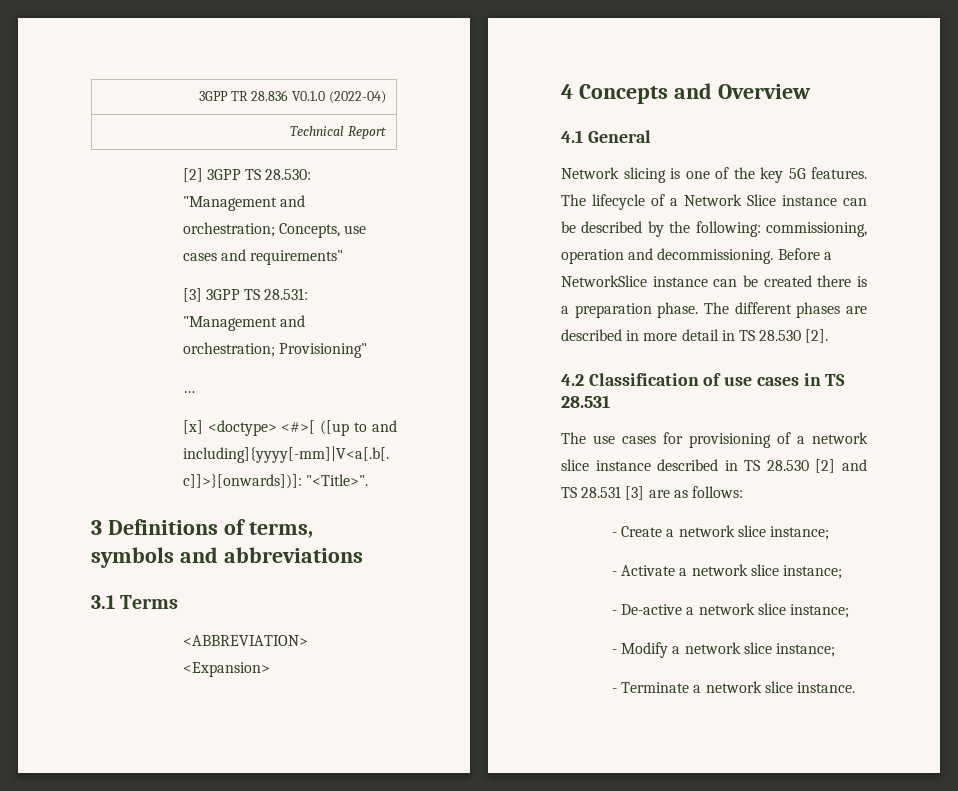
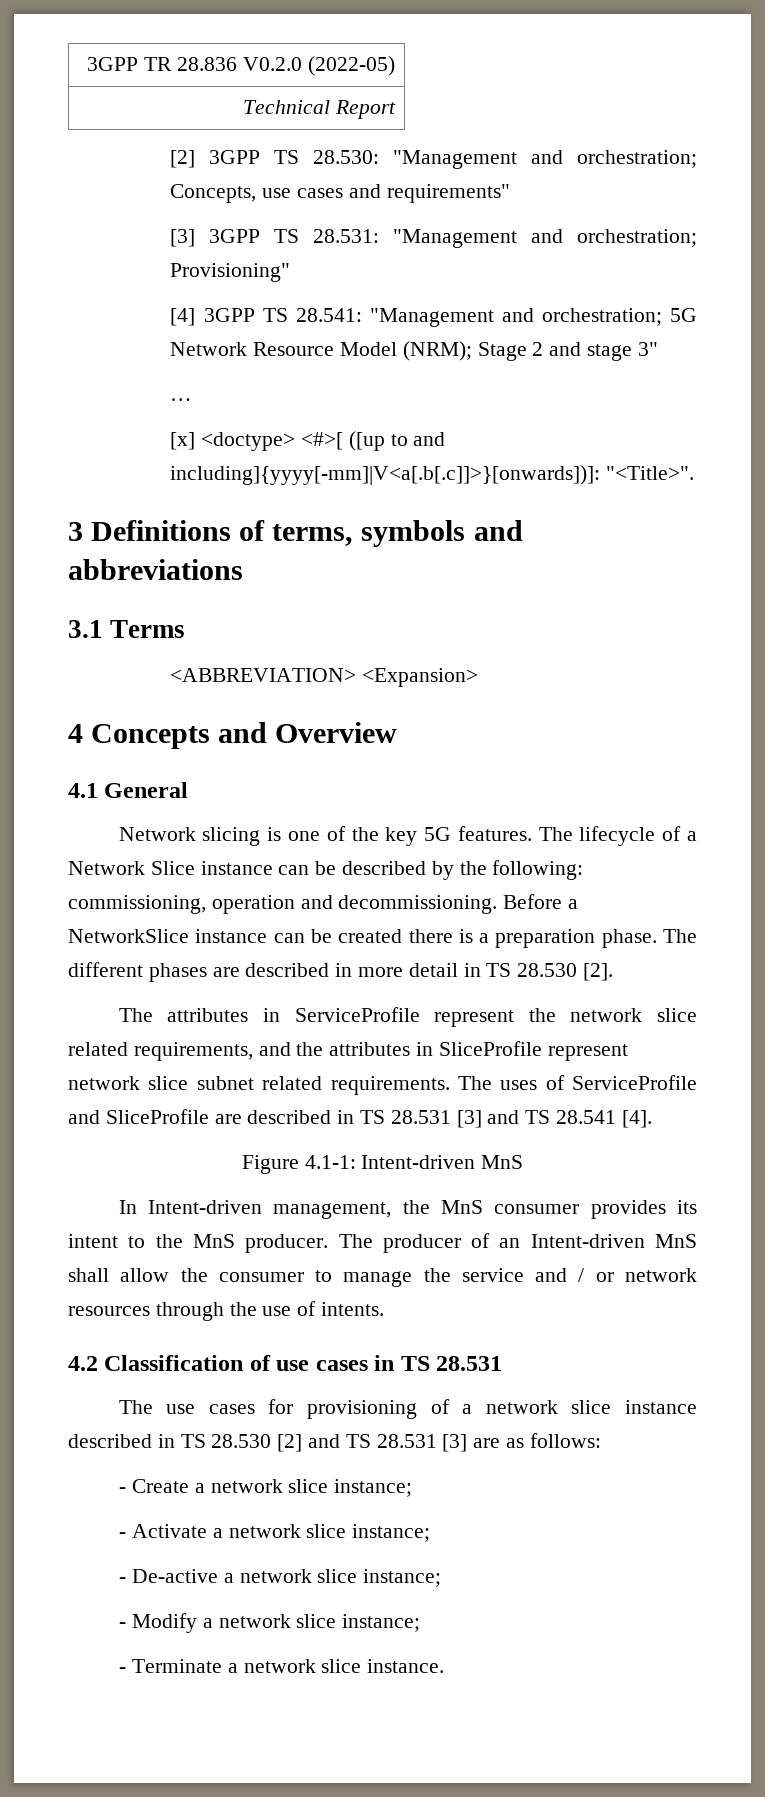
- 3GPP TR 28.836 V0.1.0 (2022-04)
+ 3GPP TR 28.836 V0.2.0 (2022-05)
+ [4] 3GPP TS 28.541: "Management and orchestration; 5G Network Resource Model (NRM); Stage 2 and stage 3"
+ The attributes in ServiceProfile represent the network slice related requirements, and the attributes in SliceProfile represent network slice subnet related requirements. The uses of ServiceProfile and SliceProfile are described in TS 28.531 [3] and TS 28.541 [4].
+ Figure 4.1-1: Intent-driven MnS
+ In Intent-driven management, the MnS consumer provides its intent to the MnS producer. The producer of an Intent-driven MnS shall allow the consumer to manage the service and / or network resources through the use of intents.

